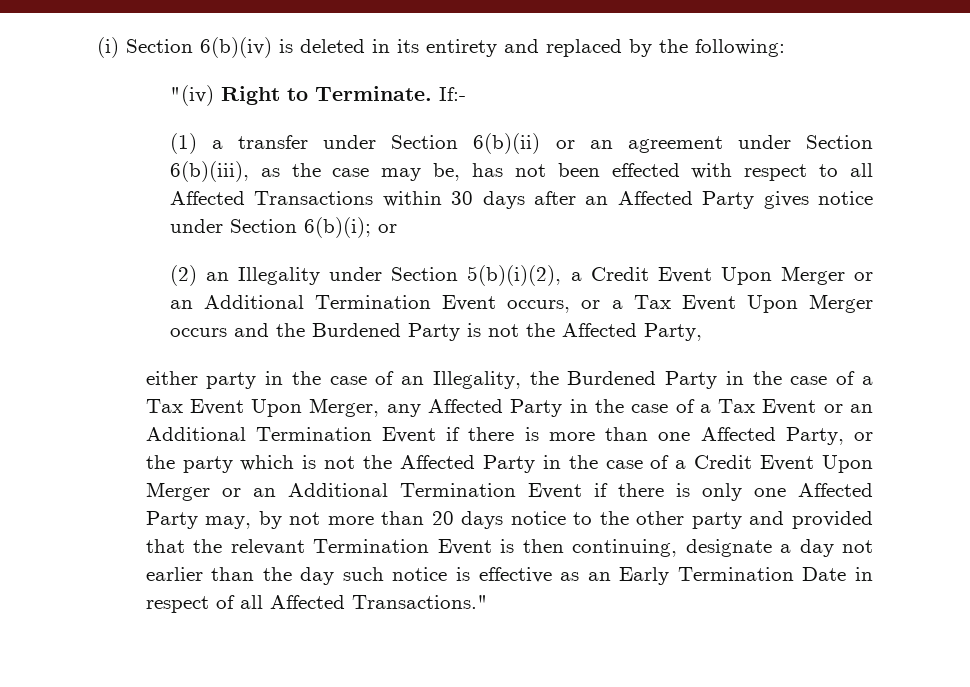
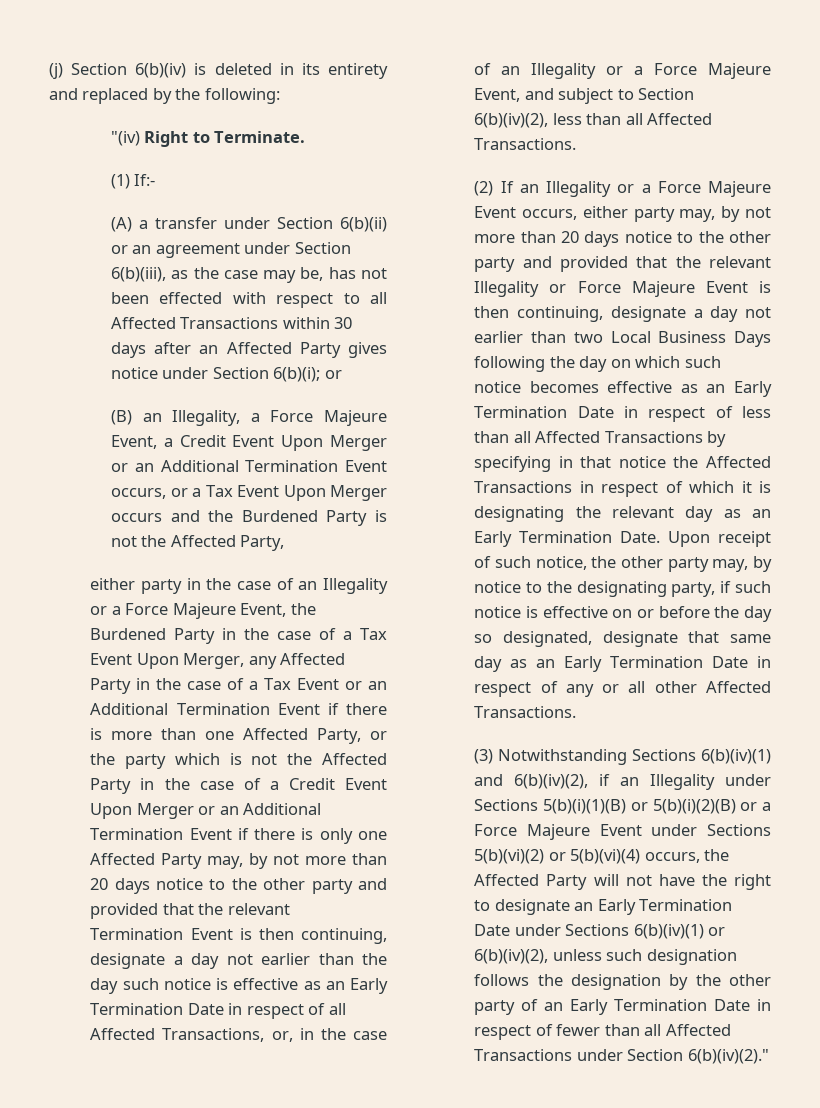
- (i) Section 6(b)(iv) is deleted in its entirety and replaced by the following:
+ (j) Section 6(b)(iv) is deleted in its entirety and replaced by the following:
- "(iv) Right to Terminate. If:-
+ "(iv) Right to Terminate.
+ (1) If:-
- (1) a transfer under Section 6(b)(ii) or an agreement under Section 6(b)(iii), as the case may be, has not been effected with respect to all Affected Transactions within 30 days after an Affected Party gives notice under Section 6(b)(i); or
+ (A) a transfer under Section 6(b)(ii) or an agreement under Section 6(b)(iii), as the case may be, has not been effected with respect to all Affected Transactions within 30 days after an Affected Party gives notice under Section 6(b)(i); or
- (2) an Illegality under Section 5(b)(i)(2), a Credit Event Upon Merger or an Additional Termination Event occurs, or a Tax Event Upon Merger occurs and the Burdened Party is not the Affected Party,
+ (B) an Illegality, a Force Majeure Event, a Credit Event Upon Merger or an Additional Termination Event occurs, or a Tax Event Upon Merger occurs and the Burdened Party is not the Affected Party,
- either party in the case of an Illegality, the Burdened Party in the case of a Tax Event Upon Merger, any Affected Party in the case of a Tax Event or an Additional Termination Event if there is more than one Affected Party, or the party which is not the Affected Party in the case of a Credit Event Upon Merger or an Additional Termination Event if there is only one Affected Party may, by not more than 20 days notice to the other party and provided that the relevant Termination Event is then continuing, designate a day not earlier than the day such notice is effective as an Early Termination Date in respect of all Affected Transactions."
+ either party in the case of an Illegality or a Force Majeure Event, the Burdened Party in the case of a Tax Event Upon Merger, any Affected Party in the case of a Tax Event or an Additional Termination Event if there is more than one Affected Party, or the party which is not the Affected Party in the case of a Credit Event Upon Merger or an Additional Termination Event if there is only one Affected Party may, by not more than 20 days notice to the other party and provided that the relevant Termination Event is then continuing, designate a day not earlier than the day such notice is effective as an Early Termination Date in respect of all Affected Transactions, or, in the case of an Illegality or a Force Majeure Event, and subject to Section 6(b)(iv)(2), less than all Affected Transactions.
+ (2) If an Illegality or a Force Majeure Event occurs, either party may, by not more than 20 days notice to the other party and provided that the relevant Illegality or Force Majeure Event is then continuing, designate a day not earlier than two Local Business Days following the day on which such notice becomes effective as an Early Termination Date in respect of less than all Affected Transactions by specifying in that notice the Affected Transactions in respect of which it is designating the relevant day as an Early Termination Date. Upon receipt of such notice, the other party may, by notice to the designating party, if such notice is effective on or before the day so designated, designate that same day as an Early Termination Date in respect of any or all other Affected Transactions.
+ (3) Notwithstanding Sections 6(b)(iv)(1) and 6(b)(iv)(2), if an Illegality under Sections 5(b)(i)(1)(B) or 5(b)(i)(2)(B) or a Force Majeure Event under Sections 5(b)(vi)(2) or 5(b)(vi)(4) occurs, the Affected Party will not have the right to designate an Early Termination Date under Sections 6(b)(iv)(1) or 6(b)(iv)(2), unless such designation follows the designation by the other party of an Early Termination Date in respect of fewer than all Affected Transactions under Section 6(b)(iv)(2)."

